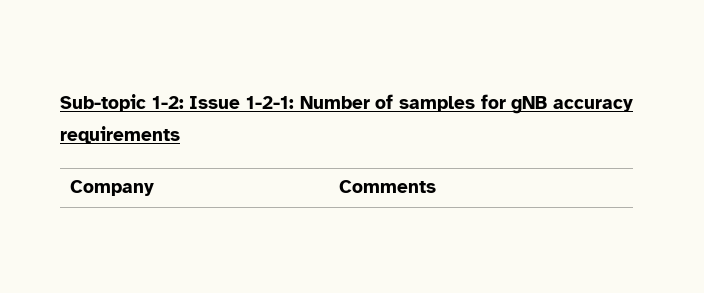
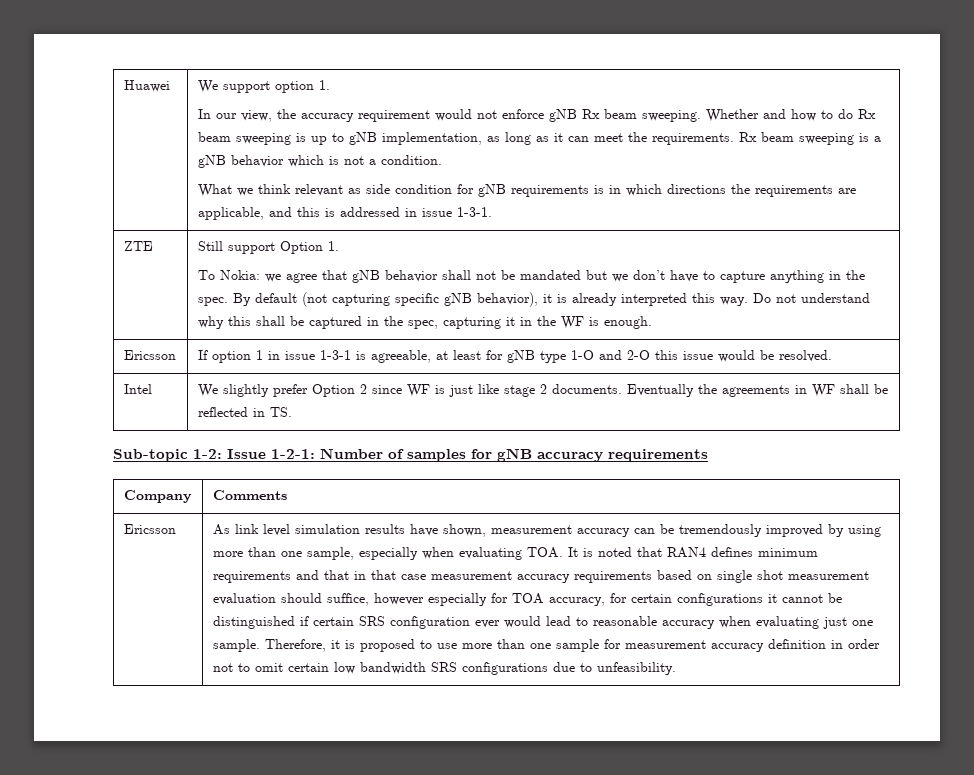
+ Huawei | We support option 1.
+ In our view, the accuracy requirement would not enforce gNB Rx beam sweeping. Whether and how to do Rx beam sweeping is up to gNB implementation, as long as it can meet the requirements. Rx beam sweeping is a gNB behavior which is not a condition.
+ What we think relevant as side condition for gNB requirements is in which directions the requirements are applicable, and this is addressed in issue 1-3-1.
+ ZTE | Still support Option 1.
+ To Nokia: we agree that gNB behavior shall not be mandated but we don’t have to capture anything in the spec. By default (not capturing specific gNB behavior), it is already interpreted this way. Do not understand why this shall be captured in the spec, capturing it in the WF is enough.
+ Ericsson | If option 1 in issue 1-3-1 is agreeable, at least for gNB type 1-O and 2-O this issue would be resolved.
+ Intel | We slightly prefer Option 2 since WF is just like stage 2 documents. Eventually the agreements in WF shall be reflected in TS.
+ Ericsson | As link level simulation results have shown, measurement accuracy can be tremendously improved by using more than one sample, especially when evaluating TOA. It is noted that RAN4 defines minimum requirements and that in that case measurement accuracy requirements based on single shot measurement evaluation should suffice, however especially for TOA accuracy, for certain configurations it cannot be distinguished if certain SRS configuration ever would lead to reasonable accuracy when evaluating just one sample. Therefore, it is proposed to use more than one sample for measurement accuracy definition in order not to omit certain low bandwidth SRS configurations due to unfeasibility.

